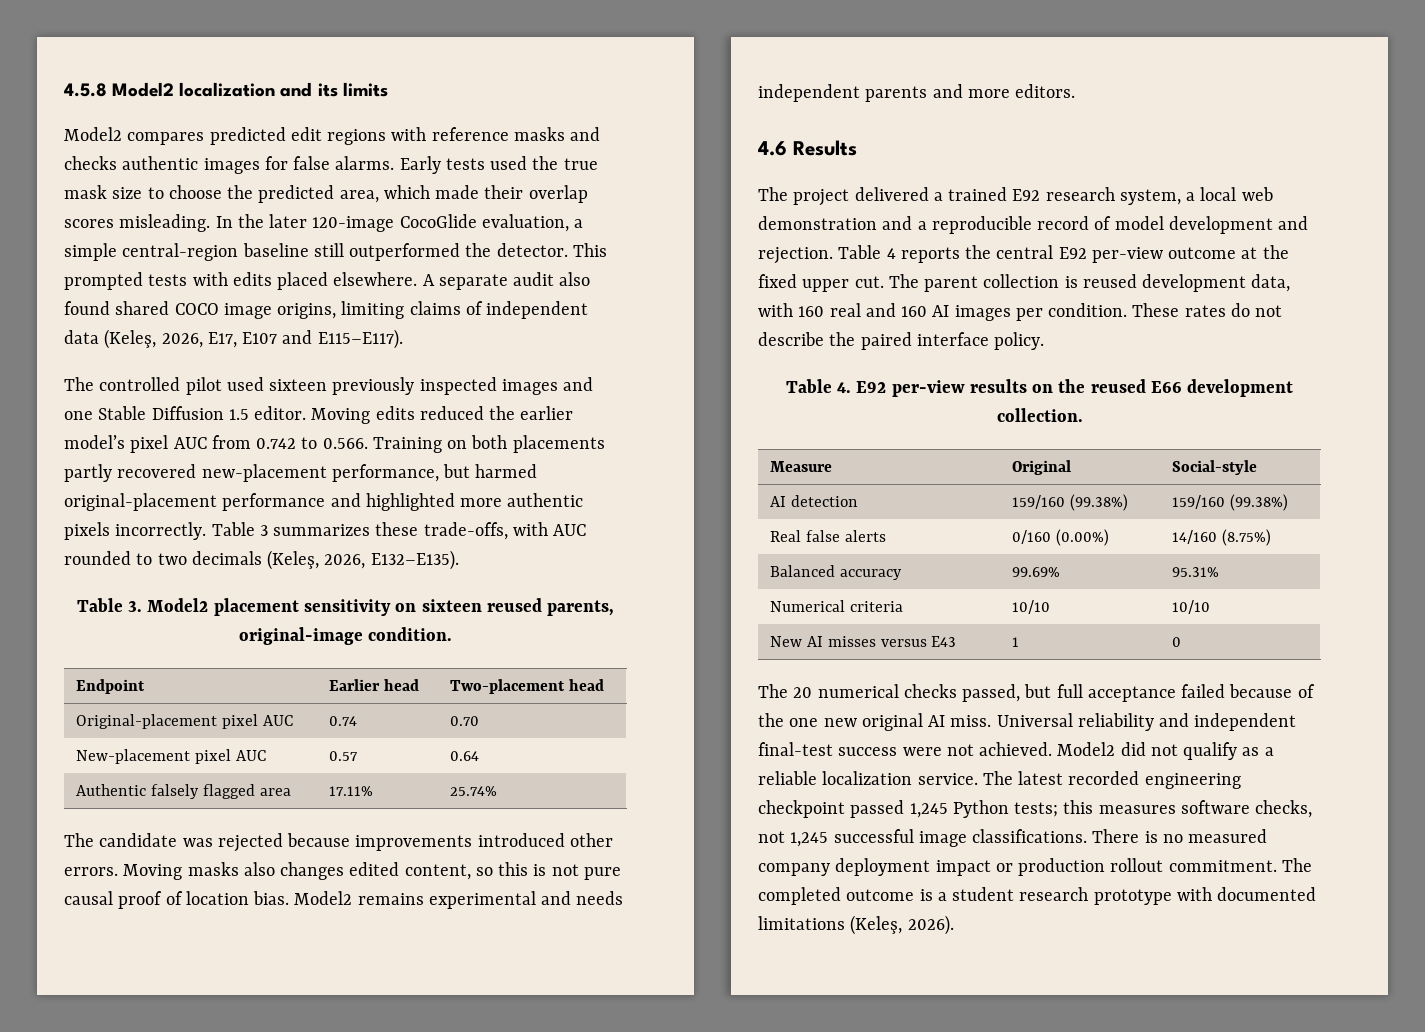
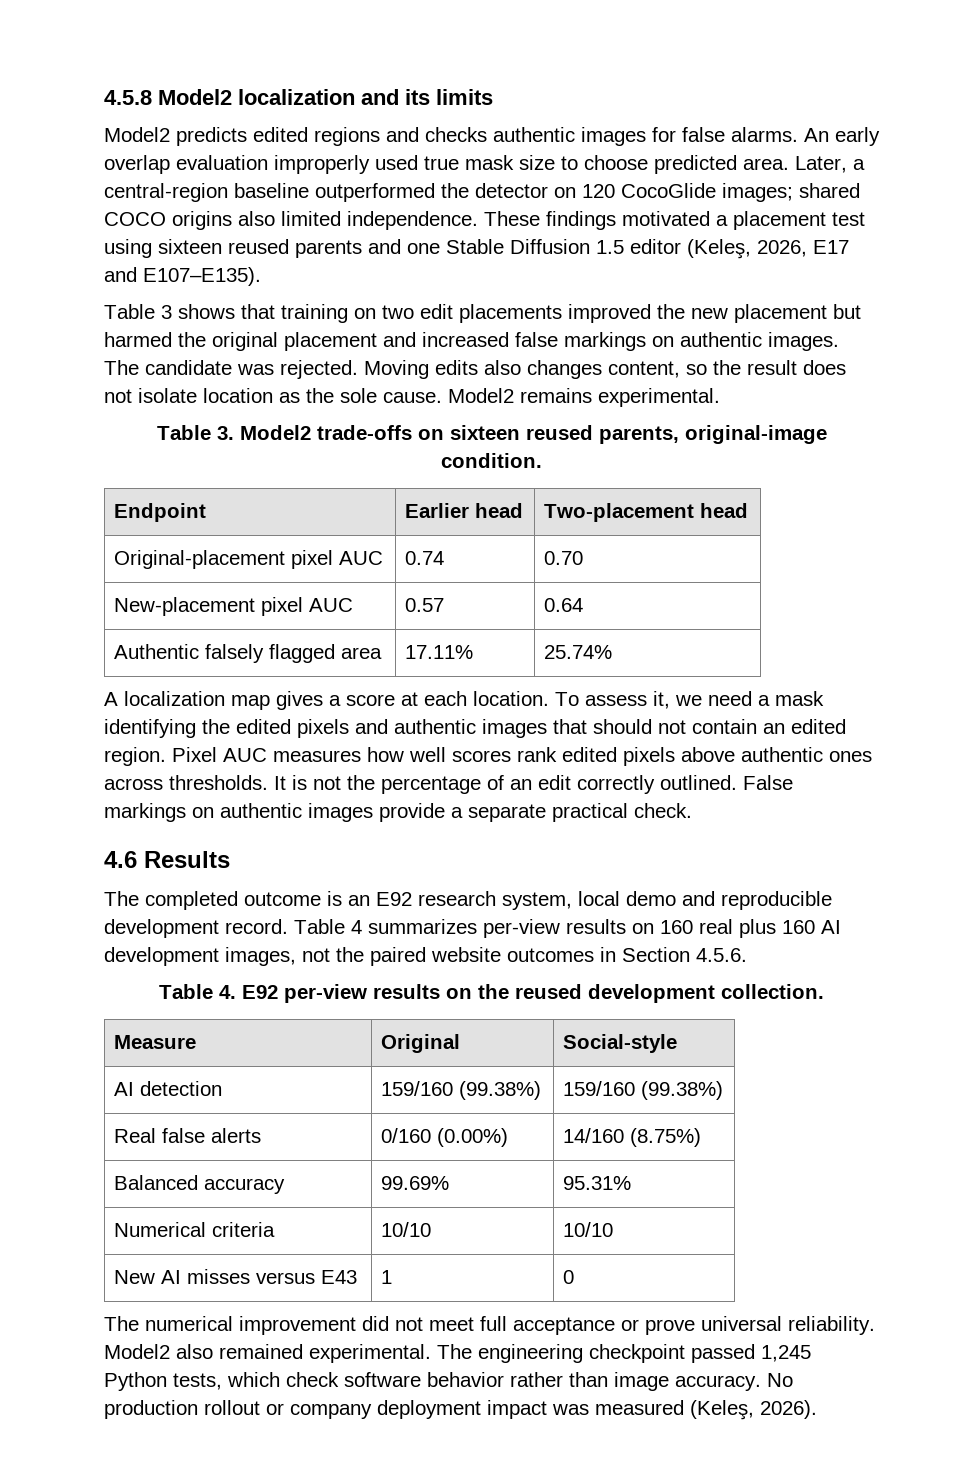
- Model2 compares predicted edit regions with reference masks and checks authentic images for false alarms.
+ Model2 predicts edited regions and checks authentic images for false alarms.
- Early tests used the true mask size to choose the predicted area, which made their overlap scores misleading. In the later 120-image CocoGlide evaluation, a simple central-region baseline still outperformed the detector. This prompted tests with edits placed elsewhere. A separate audit also found shared COCO image origins, limiting claims of independent data (Keleş, 2026, E17, E107 and E115–E117).
- The controlled pilot used sixteen previously inspected images and one Stable Diffusion 1.5 editor. Moving edits reduced the earlier model’s pixel AUC from 0.742 to 0.566. Training on both placements partly recovered new-placement performance, but harmed original-placement performance and highlighted more authentic pixels incorrectly. Table 3 summarizes these trade-offs, with AUC rounded to two decimals (Keleş, 2026, E132–E135).
+ An early overlap evaluation improperly used true mask size to choose predicted area. Later, a central-region baseline outperformed the detector on 120 CocoGlide images; shared COCO origins also limited independence. These findings motivated a placement test using sixteen reused parents and one Stable Diffusion 1.5 editor (Keleş, 2026, E17 and E107–E135).
+ Table 3 shows that training on two edit placements improved the new placement but harmed the original placement and increased false markings on authentic images. The candidate was rejected. Moving edits also changes content, so the result does not isolate location as the sole cause. Model2 remains experimental.
- Table 3. Model2 placement sensitivity on sixteen reused parents, original-image condition.
+ Table 3. Model2 trade-offs on sixteen reused parents, original-image condition.
- The candidate was rejected because improvements introduced other errors. Moving masks also changes edited content, so this is not pure causal proof of location bias. Model2 remains experimental and needs independent parents and more editors.
+ A localization map gives a score at each location. To assess it, we need a mask identifying the edited pixels and authentic images that should not contain an edited region. Pixel AUC measures how well scores rank edited pixels above authentic ones across thresholds. It is not the percentage of an edit correctly outlined. False markings on authentic images provide a separate practical check.
  4.6 Results
- The project delivered a trained E92 research system, a local web demonstration and a reproducible record of model development and rejection. Table 4 reports the central E92 per-view outcome at the fixed upper cut. The parent collection is reused development data, with 160 real and 160 AI images per condition. These rates do not describe the paired interface policy.
+ The completed outcome is an E92 research system, local demo and reproducible development record. Table 4 summarizes per-view results on 160 real plus 160 AI development images, not the paired website outcomes in Section 4.5.6.
- Table 4. E92 per-view results on the reused E66 development collection.
+ Table 4. E92 per-view results on the reused development collection.
- The 20 numerical checks passed, but full acceptance failed because of the one new original AI miss. Universal reliability and independent final-test success were not achieved. Model2 did not qualify as a reliable localization service. The latest recorded engineering checkpoint passed 1,245 Python tests; this measures software checks, not 1,245 successful image classifications. There is no measured company deployment impact or production rollout commitment. The completed outcome is a student research prototype with documented limitations (Keleş, 2026).
+ The numerical improvement did not meet full acceptance or prove universal reliability. Model2 also remained experimental. The engineering checkpoint passed 1,245 Python tests, which check software behavior rather than image accuracy. No production rollout or company deployment impact was measured (Keleş, 2026).

